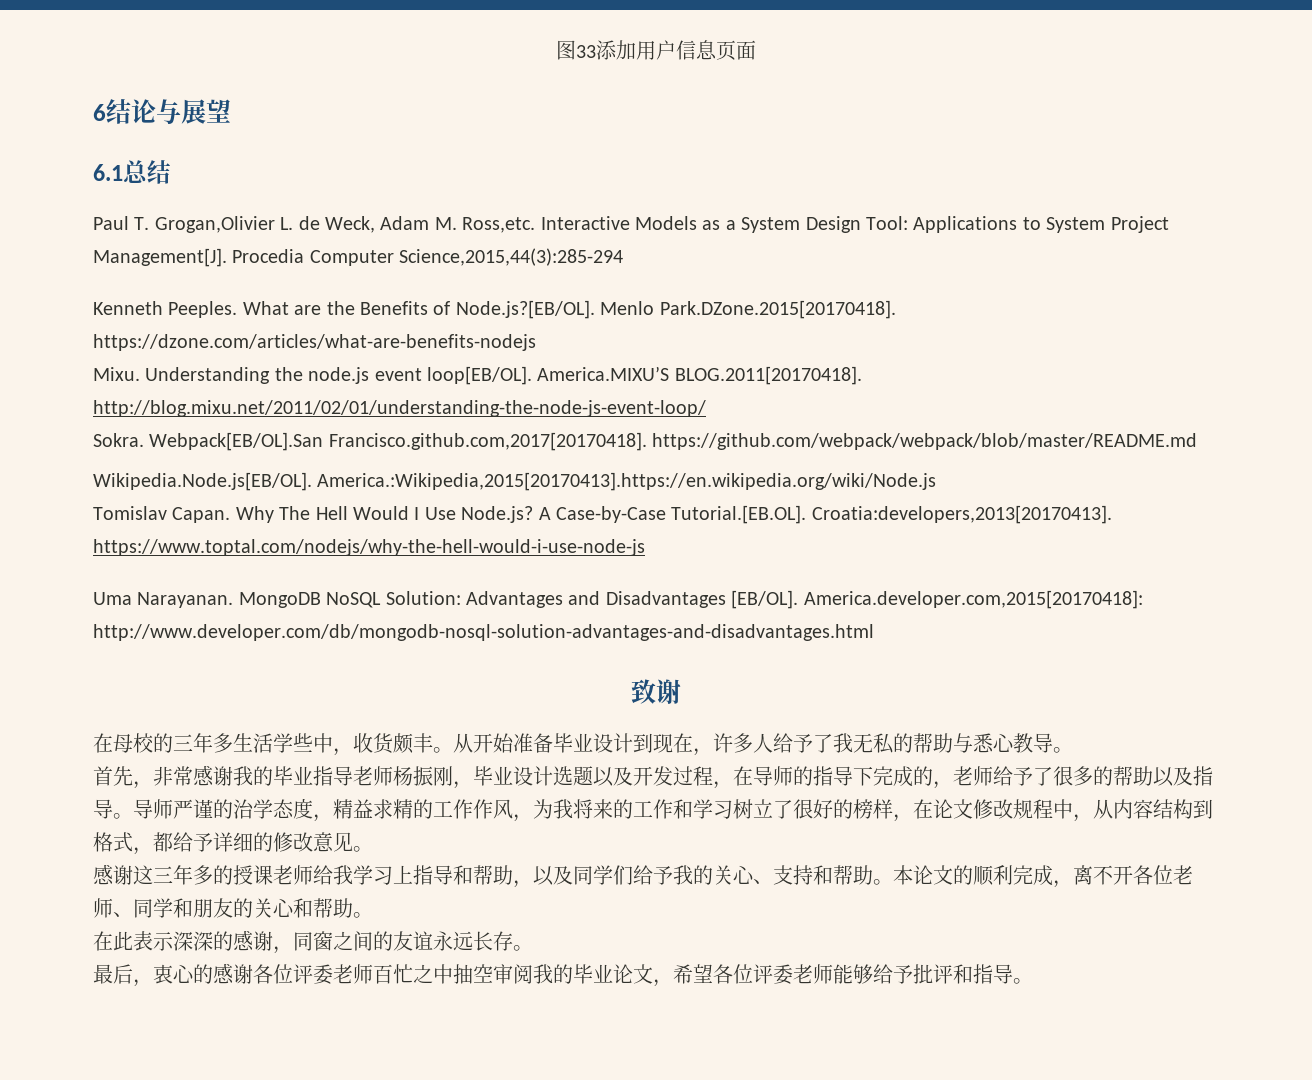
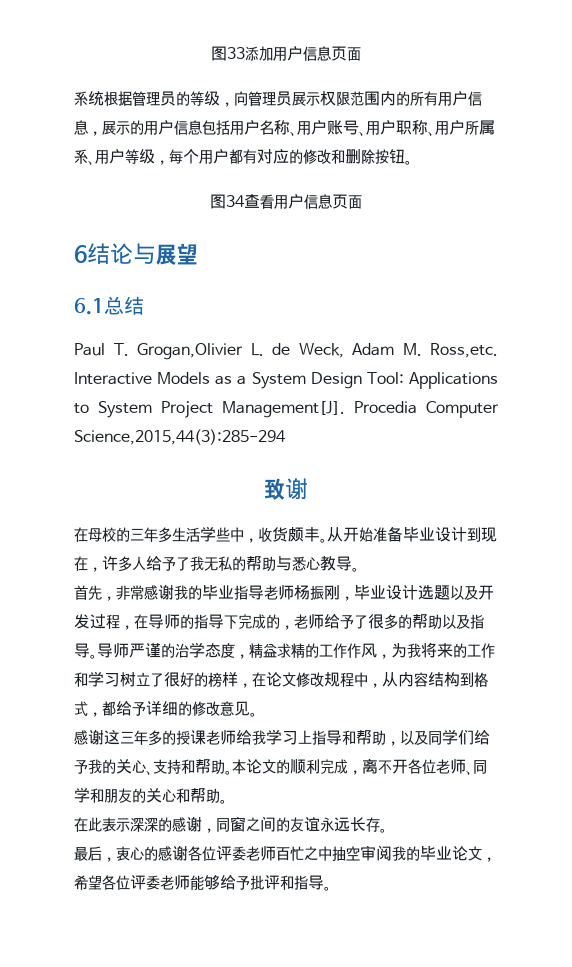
+ 系统根据管理员的等级，向管理员展示权限范围内的所有用户信息，展示的用户信息包括用户名称、用户账号、用户职称、用户所属系、用户等级，每个用户都有对应的修改和删除按钮。
+ 图34查看用户信息页面
- Kenneth Peeples. What are the Benefits of Node.js?[EB/OL]. Menlo Park.DZone.2015[20170418]. https://dzone.com/articles/what-are-benefits-nodejs
- Mixu. Understanding the node.js event loop[EB/OL]. America.MIXU’S BLOG.2011[20170418]. http://blog.mixu.net/2011/02/01/understanding-the-node-js-event-loop/
- Sokra. Webpack[EB/OL].San Francisco.github.com,2017[20170418]. https://github.com/webpack/webpack/blob/master/README.md
- Wikipedia.Node.js[EB/OL]. America.:Wikipedia,2015[20170413].https://en.wikipedia.org/wiki/Node.js
- Tomislav Capan. Why The Hell Would I Use Node.js? A Case-by-Case Tutorial.[EB.OL]. Croatia:developers,2013[20170413]. https://www.toptal.com/nodejs/why-the-hell-would-i-use-node-js
- Uma Narayanan. MongoDB NoSQL Solution: Advantages and Disadvantages [EB/OL]. America.developer.com,2015[20170418]: http://www.developer.com/db/mongodb-nosql-solution-advantages-and-disadvantages.html

